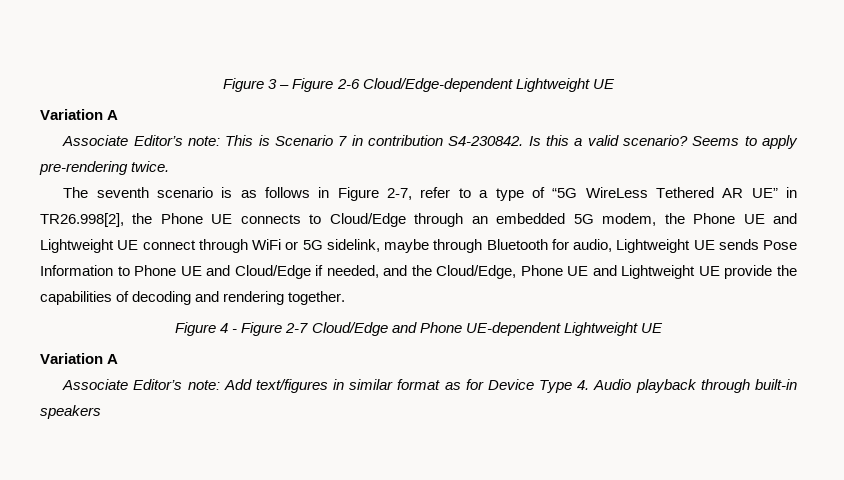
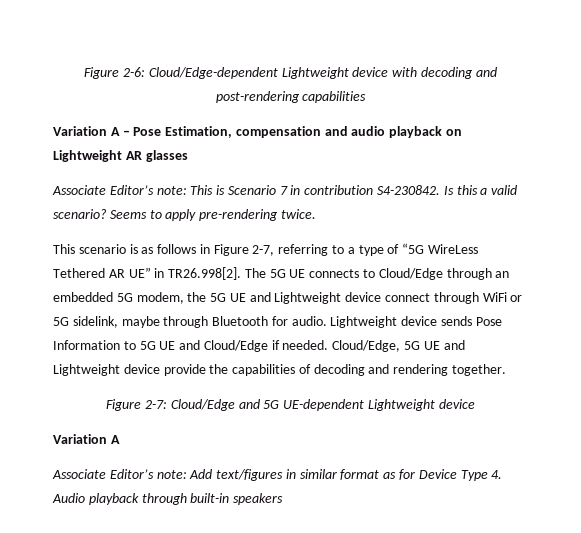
- Figure 3 – Figure 2-6 Cloud/Edge-dependent Lightweight UE
- Variation A
+ Figure 2-6: Cloud/Edge-dependent Lightweight device with decoding and post-rendering capabilities
+ Variation A – Pose Estimation, compensation and audio playback on Lightweight AR glasses
- The seventh scenario is as follows in Figure 2-7, refer to a type of “5G WireLess Tethered AR UE” in TR26.998[2], the Phone UE connects to Cloud/Edge through an embedded 5G modem, the Phone UE and Lightweight UE connect through WiFi or 5G sidelink, maybe through Bluetooth for audio, Lightweight UE sends Pose Information to Phone UE and Cloud/Edge if needed, and the Cloud/Edge, Phone UE and Lightweight UE provide the capabilities of decoding and rendering together.
+ This scenario is as follows in Figure 2-7, referring to a type of “5G WireLess Tethered AR UE” in TR26.998[2]. The 5G UE connects to Cloud/Edge through an embedded 5G modem, the 5G UE and Lightweight device connect through WiFi or 5G sidelink, maybe through Bluetooth for audio. Lightweight device sends Pose Information to 5G UE and Cloud/Edge if needed. Cloud/Edge, 5G UE and Lightweight device provide the capabilities of decoding and rendering together.
- Figure 4 - Figure 2-7 Cloud/Edge and Phone UE-dependent Lightweight UE
+ Figure 2-7: Cloud/Edge and 5G UE-dependent Lightweight device

